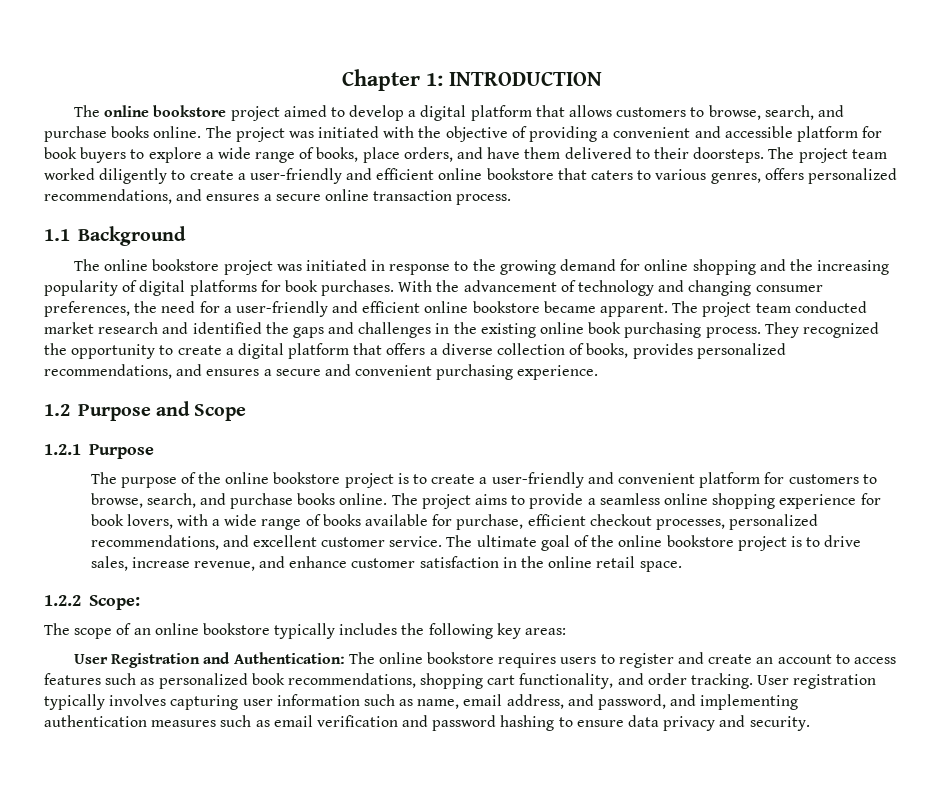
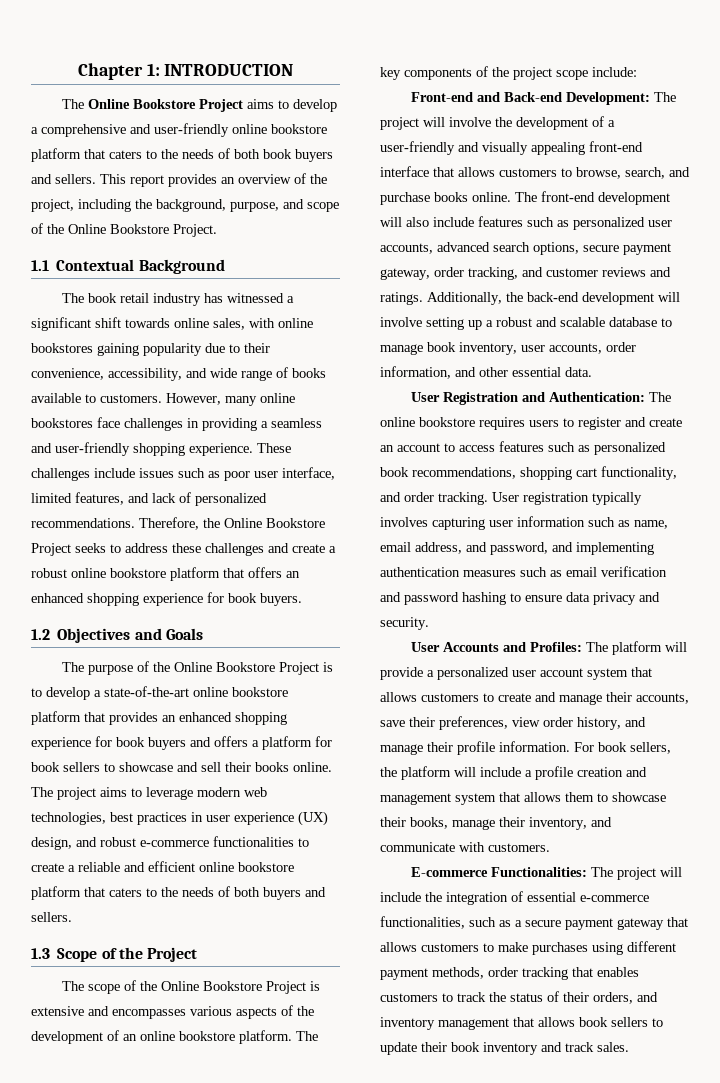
- The online bookstore project aimed to develop a digital platform that allows customers to browse, search, and purchase books online.
+ The Online Bookstore Project aims to develop a comprehensive and user-friendly online bookstore platform that caters to the needs of both book buyers and sellers. This report provides an overview of the project, including the background, purpose, and scope of the Online Bookstore Project.
+ 1.1 Contextual Background
+ The book retail industry has witnessed a significant shift towards online sales, with online bookstores gaining popularity due to their convenience, accessibility, and wide range of books available to customers. However, many online bookstores face challenges in providing a seamless and user-friendly shopping experience. These challenges include issues such as poor user interface, limited features, and lack of personalized recommendations. Therefore, the Online Bookstore Project seeks to address these challenges and create a robust online bookstore platform that offers an enhanced shopping experience for book buyers.
+ 1.2 Objectives and Goals
+ The purpose of the Online Bookstore Project is to develop a state-of-the-art online bookstore platform that provides an enhanced shopping experience for book buyers and offers a platform for book sellers to showcase and sell their books online. The project aims to leverage modern web technologies, best practices in user experience (UX) design, and robust e-commerce functionalities to create a reliable and efficient online bookstore platform that caters to the needs of both buyers and sellers.
+ 1.3 Scope of the Project
+ The scope of the Online Bookstore Project is extensive and encompasses various aspects of the development of an online bookstore platform. The key components of the project scope include:
+ Front-end and Back-end Development: The project will involve the development of a user-friendly and visually appealing front-end interface that allows customers to browse, search, and purchase books online.
- The project was initiated with the objective of providing a convenient and accessible platform for book buyers to explore a wide range of books, place orders, and have them delivered to their doorsteps. The project team worked diligently to create a user-friendly and efficient online bookstore that caters to various genres, offers personalized recommendations, and ensures a secure online transaction process.
- 1.1 Background
- The online bookstore project was initiated in response to the growing demand for online shopping and the increasing popularity of digital platforms for book purchases. With the advancement of technology and changing consumer preferences, the need for a user-friendly and efficient online bookstore became apparent. The project team conducted market research and identified the gaps and challenges in the existing online book purchasing process. They recognized the opportunity to create a digital platform that offers a diverse collection of books, provides personalized recommendations, and ensures a secure and convenient purchasing experience.
- 1.2 Purpose and Scope
- 1.2.1 Purpose
- The purpose of the online bookstore project is to create a user-friendly and convenient platform for customers to browse, search, and purchase books online. The project aims to provide a seamless online shopping experience for book lovers, with a wide range of books available for purchase, efficient checkout processes, personalized recommendations, and excellent customer service. The ultimate goal of the online bookstore project is to drive sales, increase revenue, and enhance customer satisfaction in the online retail space.
- 1.2.2 Scope:
- The scope of an online bookstore typically includes the following key areas:
+ The front-end development will also include features such as personalized user accounts, advanced search options, secure payment gateway, order tracking, and customer reviews and ratings. Additionally, the back-end development will involve setting up a robust and scalable database to manage book inventory, user accounts, order information, and other essential data.
+ User Accounts and Profiles: The platform will provide a personalized user account system that allows customers to create and manage their accounts, save their preferences, view order history, and manage their profile information. For book sellers, the platform will include a profile creation and management system that allows them to showcase their books, manage their inventory, and communicate with customers.
+ E-commerce Functionalities: The project will include the integration of essential e-commerce functionalities, such as a secure payment gateway that allows customers to make purchases using different payment methods, order tracking that enables customers to track the status of their orders, and inventory management that allows book sellers to update their book inventory and track sales.

